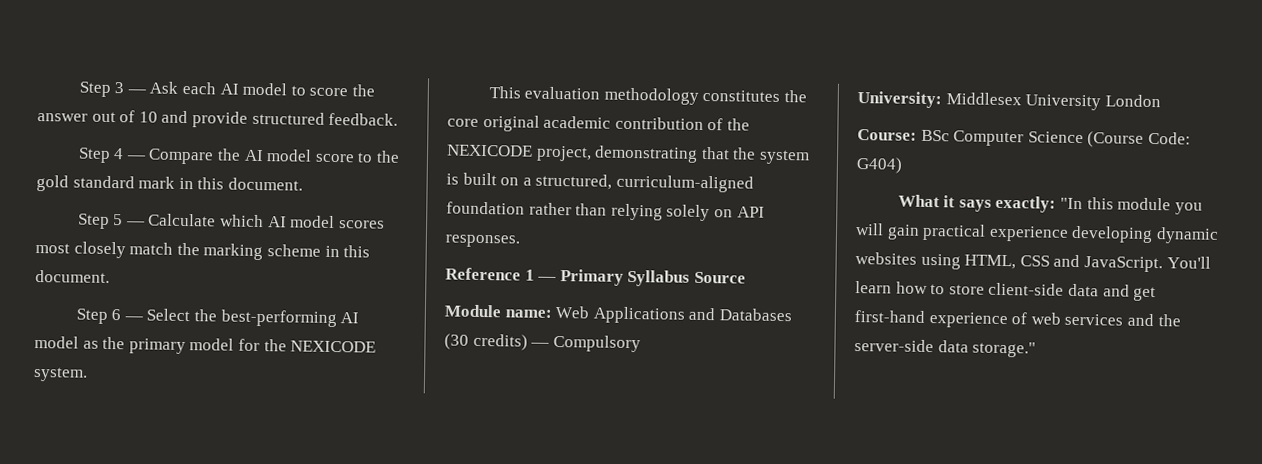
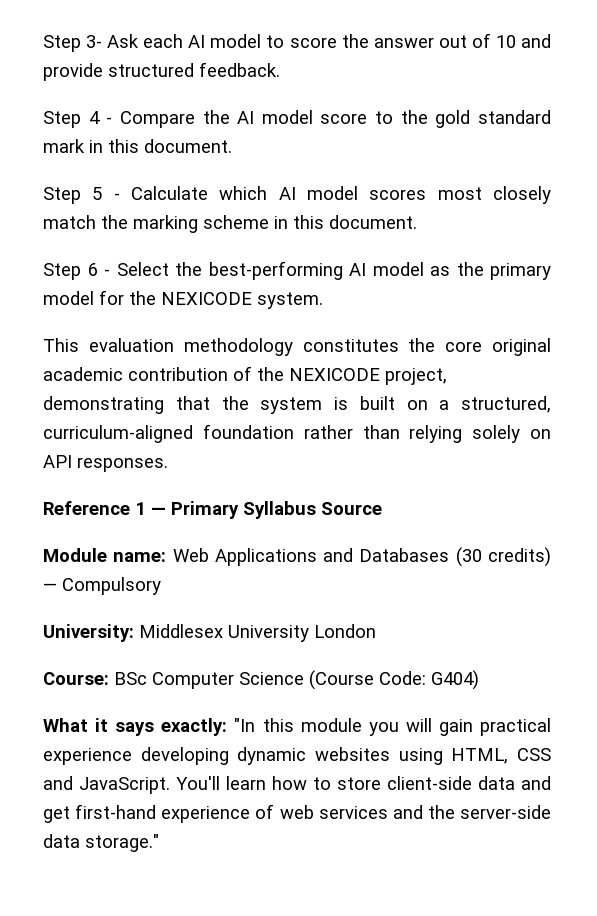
- Step 3 — Ask each AI model to score the answer out of 10 and provide structured feedback.
+ Step 3- Ask each AI model to score the answer out of 10 and provide structured feedback.
- Step 4 — Compare the AI model score to the gold standard mark in this document.
+ Step 4 - Compare the AI model score to the gold standard mark in this document.
- Step 5 — Calculate which AI model scores most closely match the marking scheme in this document.
+ Step 5 - Calculate which AI model scores most closely match the marking scheme in this document.
- Step 6 — Select the best-performing AI model as the primary model for the NEXICODE system.
+ Step 6 - Select the best-performing AI model as the primary model for the NEXICODE system.

